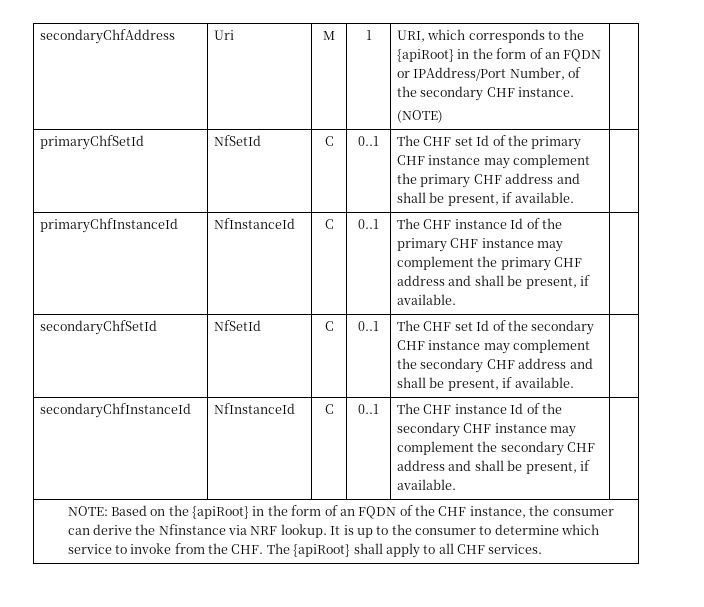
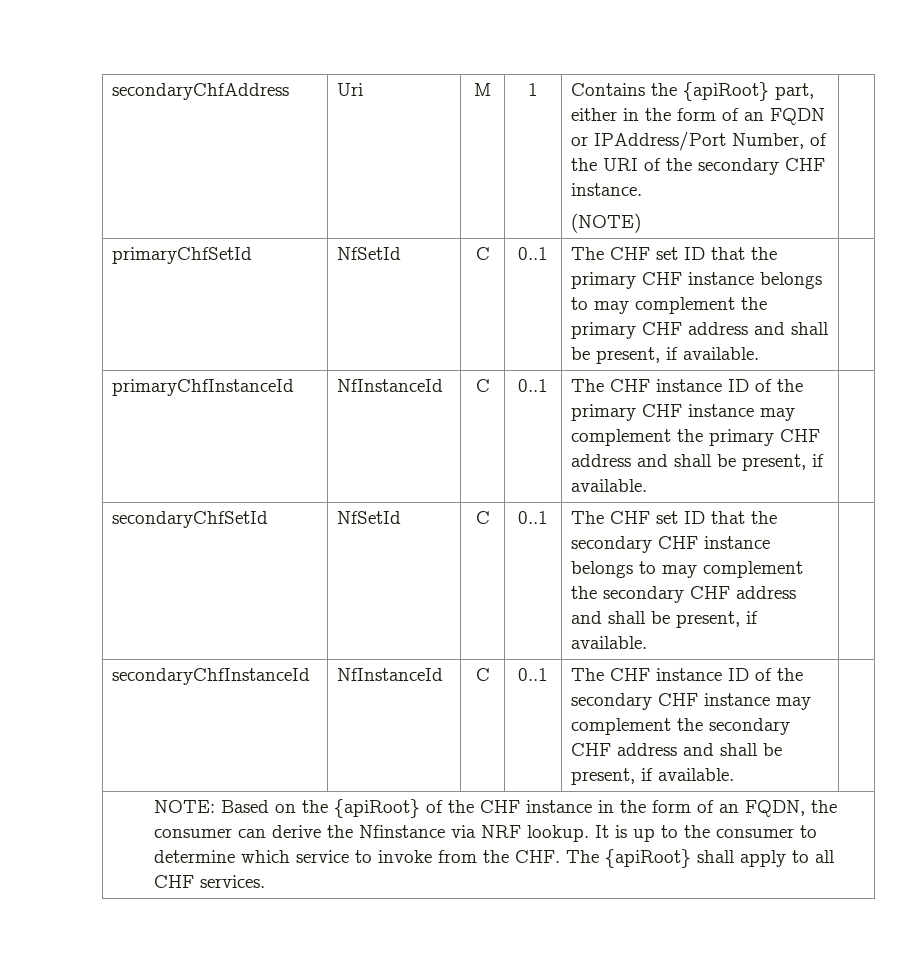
- secondaryChfAddress | Uri | M | 1 | URI, which corresponds to the {apiRoot} in the form of an FQDN or IPAddress/Port Number, of the secondary CHF instance.
+ secondaryChfAddress | Uri | M | 1 | Contains the {apiRoot} part, either in the form of an FQDN or IPAddress/Port Number, of the URI of the secondary CHF instance.
- primaryChfSetId | NfSetId | C | 0..1 | The CHF set Id of the primary CHF instance may complement the primary CHF address and shall be present, if available. |
+ primaryChfSetId | NfSetId | C | 0..1 | The CHF set ID that the primary CHF instance belongs to may complement the primary CHF address and shall be present, if available. |
- primaryChfInstanceId | NfInstanceId | C | 0..1 | The CHF instance Id of the primary CHF instance may complement the primary CHF address and shall be present, if available. |
+ primaryChfInstanceId | NfInstanceId | C | 0..1 | The CHF instance ID of the primary CHF instance may complement the primary CHF address and shall be present, if available. |
- secondaryChfSetId | NfSetId | C | 0..1 | The CHF set Id of the secondary CHF instance may complement the secondary CHF address and shall be present, if available. |
+ secondaryChfSetId | NfSetId | C | 0..1 | The CHF set ID that the secondary CHF instance belongs to may complement the secondary CHF address and shall be present, if available. |
- secondaryChfInstanceId | NfInstanceId | C | 0..1 | The CHF instance Id of the secondary CHF instance may complement the secondary CHF address and shall be present, if available. |
+ secondaryChfInstanceId | NfInstanceId | C | 0..1 | The CHF instance ID of the secondary CHF instance may complement the secondary CHF address and shall be present, if available. |
- NOTE: Based on the {apiRoot} in the form of an FQDN of the CHF instance, the consumer can derive the Nfinstance via NRF lookup.
+ NOTE: Based on the {apiRoot} of the CHF instance in the form of an FQDN, the consumer can derive the Nfinstance via NRF lookup.

